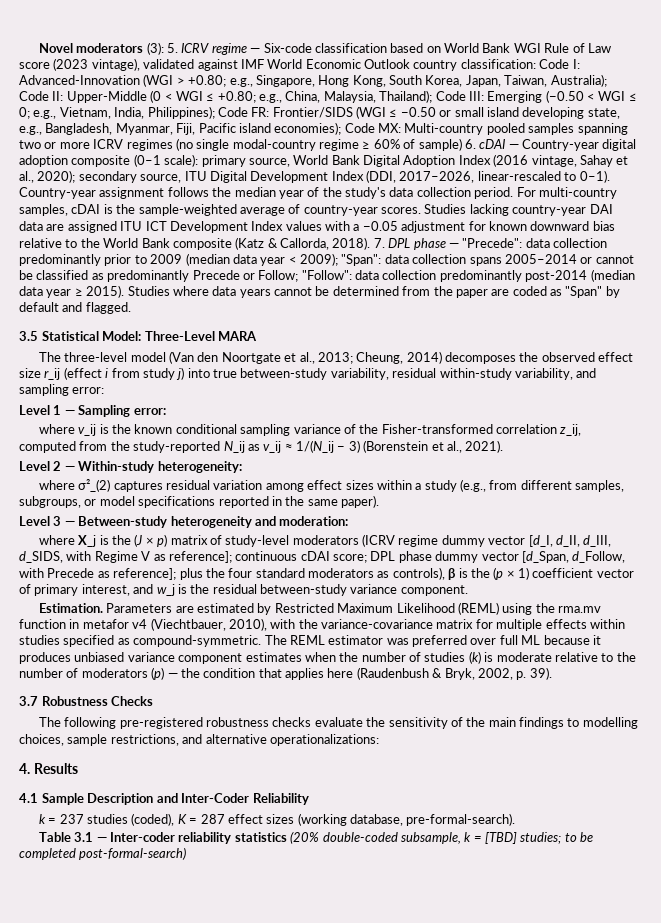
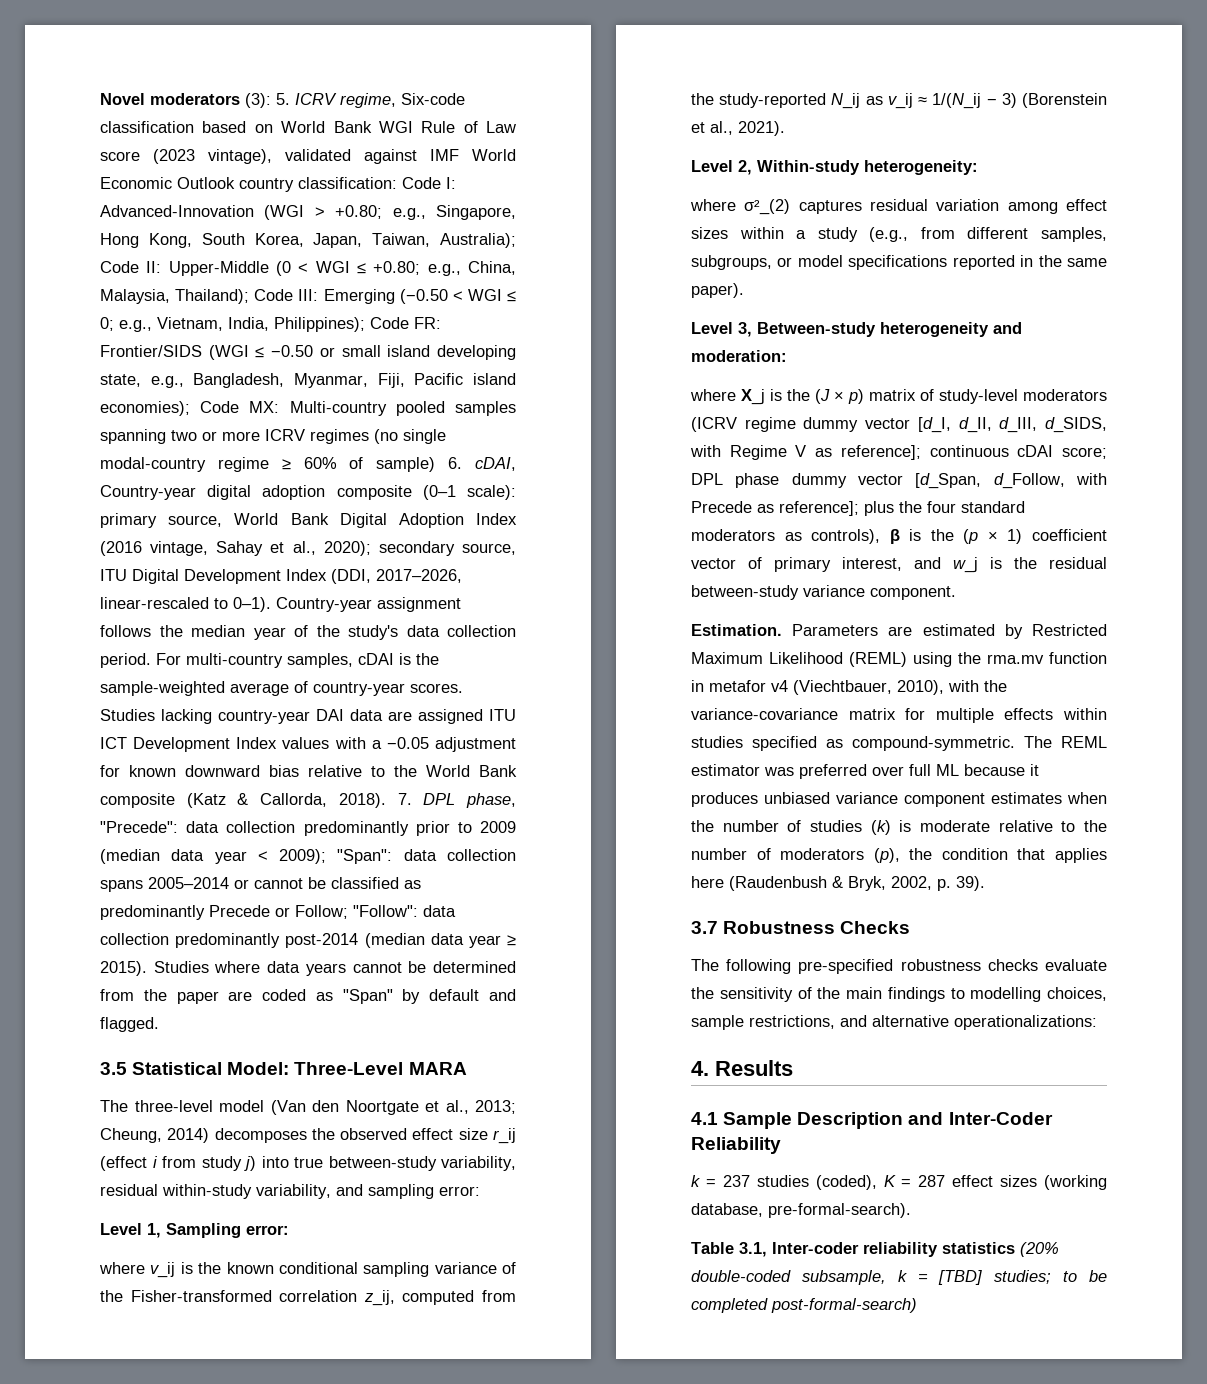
- 5. ICRV regime — Six-code classification based on World Bank WGI Rule of Law score (2023 vintage), validated against IMF World Economic Outlook country classification:
+ 5. ICRV regime, Six-code classification based on World Bank WGI Rule of Law score (2023 vintage), validated against IMF World Economic Outlook country classification:
- Multi-country pooled samples spanning two or more ICRV regimes (no single modal-country regime ≥ 60% of sample) 6. cDAI — Country-year digital adoption composite (0–1 scale):
+ Multi-country pooled samples spanning two or more ICRV regimes (no single modal-country regime ≥ 60% of sample) 6. cDAI, Country-year digital adoption composite (0–1 scale):
- 7. DPL phase — "Precede": data collection predominantly prior to 2009 (median data year < 2009); "Span": data collection spans 2005–2014 or cannot be classified as predominantly Precede or Follow; "Follow": data collection predominantly post-2014 (median data year ≥ 2015).
+ 7. DPL phase, "Precede": data collection predominantly prior to 2009 (median data year < 2009); "Span": data collection spans 2005–2014 or cannot be classified as predominantly Precede or Follow; "Follow": data collection predominantly post-2014 (median data year ≥ 2015).
- Level 1 — Sampling error:
+ Level 1, Sampling error:
- Level 2 — Within-study heterogeneity:
+ Level 2, Within-study heterogeneity:
- Level 3 — Between-study heterogeneity and moderation:
+ Level 3, Between-study heterogeneity and moderation:
- The REML estimator was preferred over full ML because it produces unbiased variance component estimates when the number of studies (k) is moderate relative to the number of moderators (p) — the condition that applies here (Raudenbush & Bryk, 2002, p. 39).
+ The REML estimator was preferred over full ML because it produces unbiased variance component estimates when the number of studies (k) is moderate relative to the number of moderators (p), the condition that applies here (Raudenbush & Bryk, 2002, p. 39).
- The following pre-registered robustness checks evaluate the sensitivity of the main findings to modelling choices, sample restrictions, and alternative operationalizations:
+ The following pre-specified robustness checks evaluate the sensitivity of the main findings to modelling choices, sample restrictions, and alternative operationalizations:
- Table 3.1 — Inter-coder reliability statistics (20% double-coded subsample, k = [TBD] studies; to be completed post-formal-search)
+ Table 3.1, Inter-coder reliability statistics (20% double-coded subsample, k = [TBD] studies; to be completed post-formal-search)

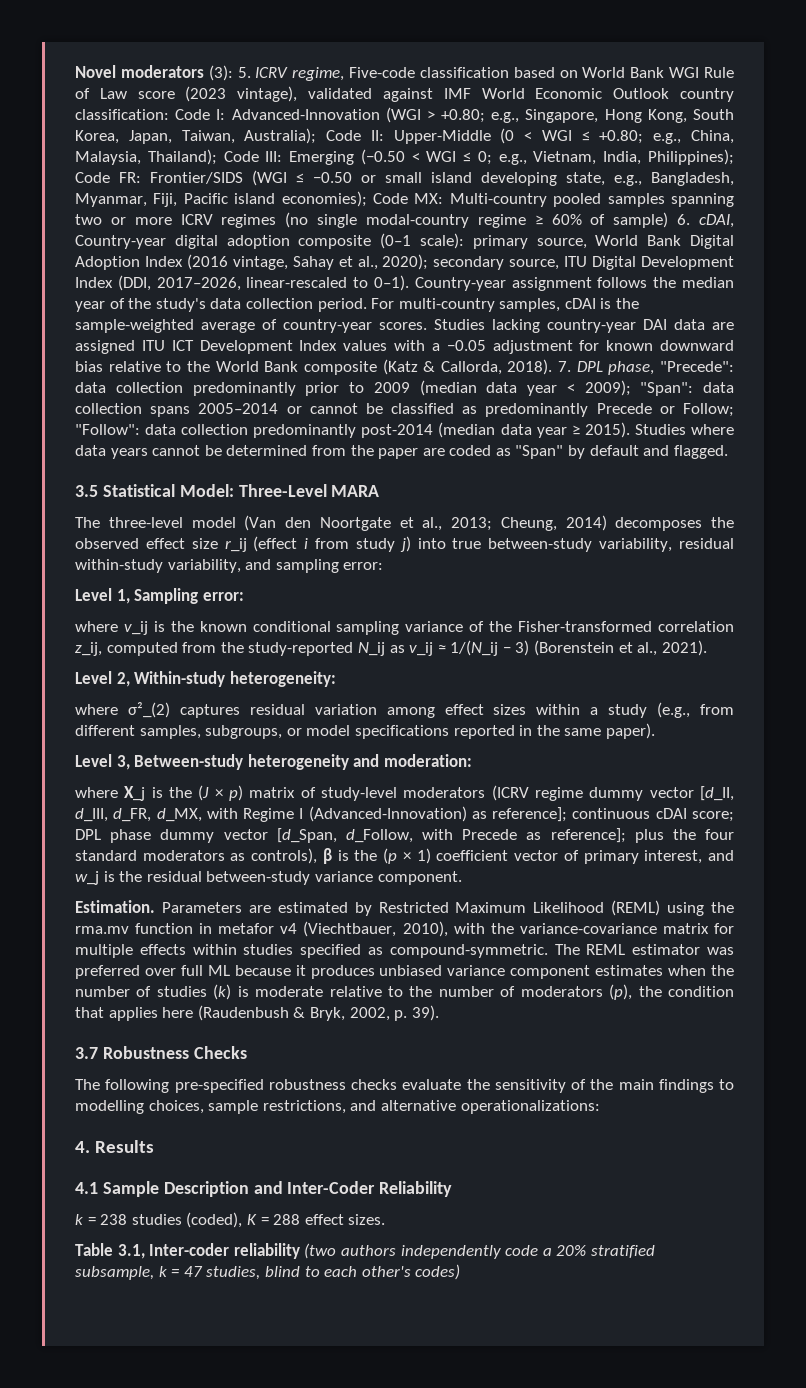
- 5. ICRV regime, Six-code classification based on World Bank WGI Rule of Law score (2023 vintage), validated against IMF World Economic Outlook country classification:
+ 5. ICRV regime, Five-code classification based on World Bank WGI Rule of Law score (2023 vintage), validated against IMF World Economic Outlook country classification:
- where X_j is the (J × p) matrix of study-level moderators (ICRV regime dummy vector [d_I, d_II, d_III, d_SIDS, with Regime V as reference]; continuous cDAI score; DPL phase dummy vector [d_Span, d_Follow, with Precede as reference]; plus the four standard moderators as controls), β is the (p × 1) coefficient vector of primary interest, and w_j is the residual between-study variance component.
+ where X_j is the (J × p) matrix of study-level moderators (ICRV regime dummy vector [d_II, d_III, d_FR, d_MX, with Regime I (Advanced-Innovation) as reference]; continuous cDAI score; DPL phase dummy vector [d_Span, d_Follow, with Precede as reference]; plus the four standard moderators as controls), β is the (p × 1) coefficient vector of primary interest, and w_j is the residual between-study variance component.
- k = 237 studies (coded), K = 287 effect sizes (working database, pre-formal-search).
- Table 3.1, Inter-coder reliability statistics (20% double-coded subsample, k = [TBD] studies; to be completed post-formal-search)
+ k = 238 studies (coded), K = 288 effect sizes.
+ Table 3.1, Inter-coder reliability (two authors independently code a 20% stratified subsample, k = 47 studies, blind to each other's codes)

